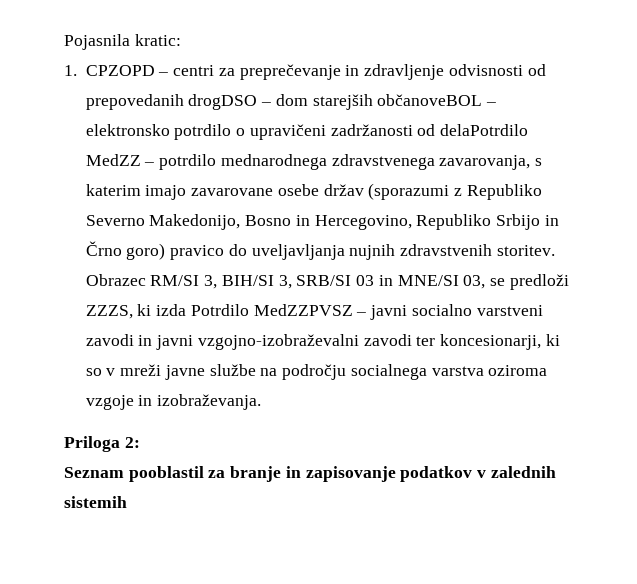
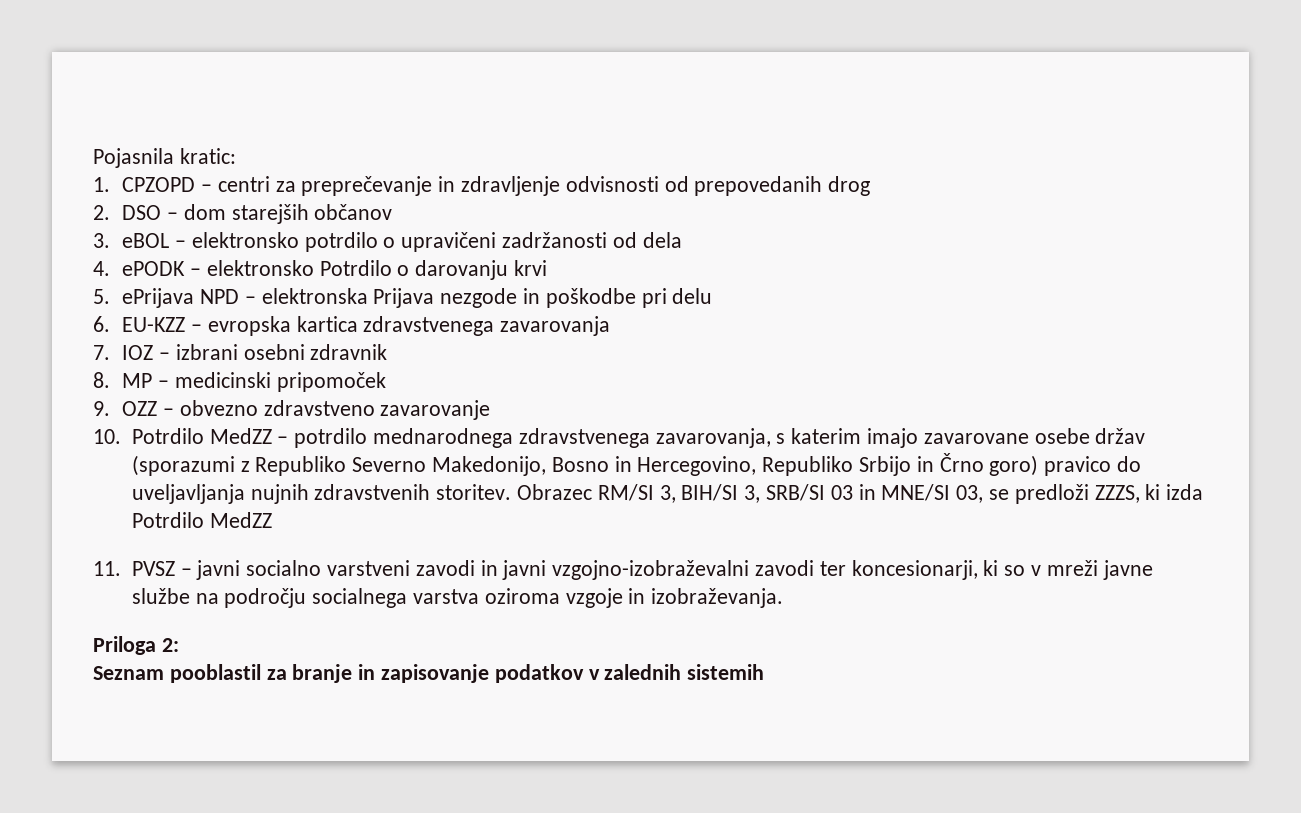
- 1. CPZOPD – centri za preprečevanje in zdravljenje odvisnosti od prepovedanih drogDSO – dom starejših občanoveBOL – elektronsko potrdilo o upravičeni zadržanosti od delaPotrdilo MedZZ – potrdilo mednarodnega zdravstvenega zavarovanja, s katerim imajo zavarovane osebe držav (sporazumi z Republiko Severno Makedonijo, Bosno in Hercegovino, Republiko Srbijo in Črno goro) pravico do uveljavljanja nujnih zdravstvenih storitev.
+ 1. CPZOPD – centri za preprečevanje in zdravljenje odvisnosti od prepovedanih drog
+ 2. DSO – dom starejših občanov
+ 3. eBOL – elektronsko potrdilo o upravičeni zadržanosti od dela
+ 4. ePODK – elektronsko Potrdilo o darovanju krvi
+ 5. ePrijava NPD – elektronska Prijava nezgode in poškodbe pri delu
+ 6. EU-KZZ – evropska kartica zdravstvenega zavarovanja
+ 7. IOZ – izbrani osebni zdravnik
+ 8. MP – medicinski pripomoček
+ 9. OZZ – obvezno zdravstveno zavarovanje
+ 10. Potrdilo MedZZ – potrdilo mednarodnega zdravstvenega zavarovanja, s katerim imajo zavarovane osebe držav (sporazumi z Republiko Severno Makedonijo, Bosno in Hercegovino, Republiko Srbijo in Črno goro) pravico do uveljavljanja nujnih zdravstvenih storitev.
- Obrazec RM/SI 3, BIH/SI 3, SRB/SI 03 in MNE/SI 03, se predloži ZZZS, ki izda Potrdilo MedZZPVSZ – javni socialno varstveni zavodi in javni vzgojno-izobraževalni zavodi ter koncesionarji, ki so v mreži javne službe na področju socialnega varstva oziroma vzgoje in izobraževanja.
+ Obrazec RM/SI 3, BIH/SI 3, SRB/SI 03 in MNE/SI 03, se predloži ZZZS, ki izda Potrdilo MedZZ
+ 11. PVSZ – javni socialno varstveni zavodi in javni vzgojno-izobraževalni zavodi ter koncesionarji, ki so v mreži javne službe na področju socialnega varstva oziroma vzgoje in izobraževanja.

